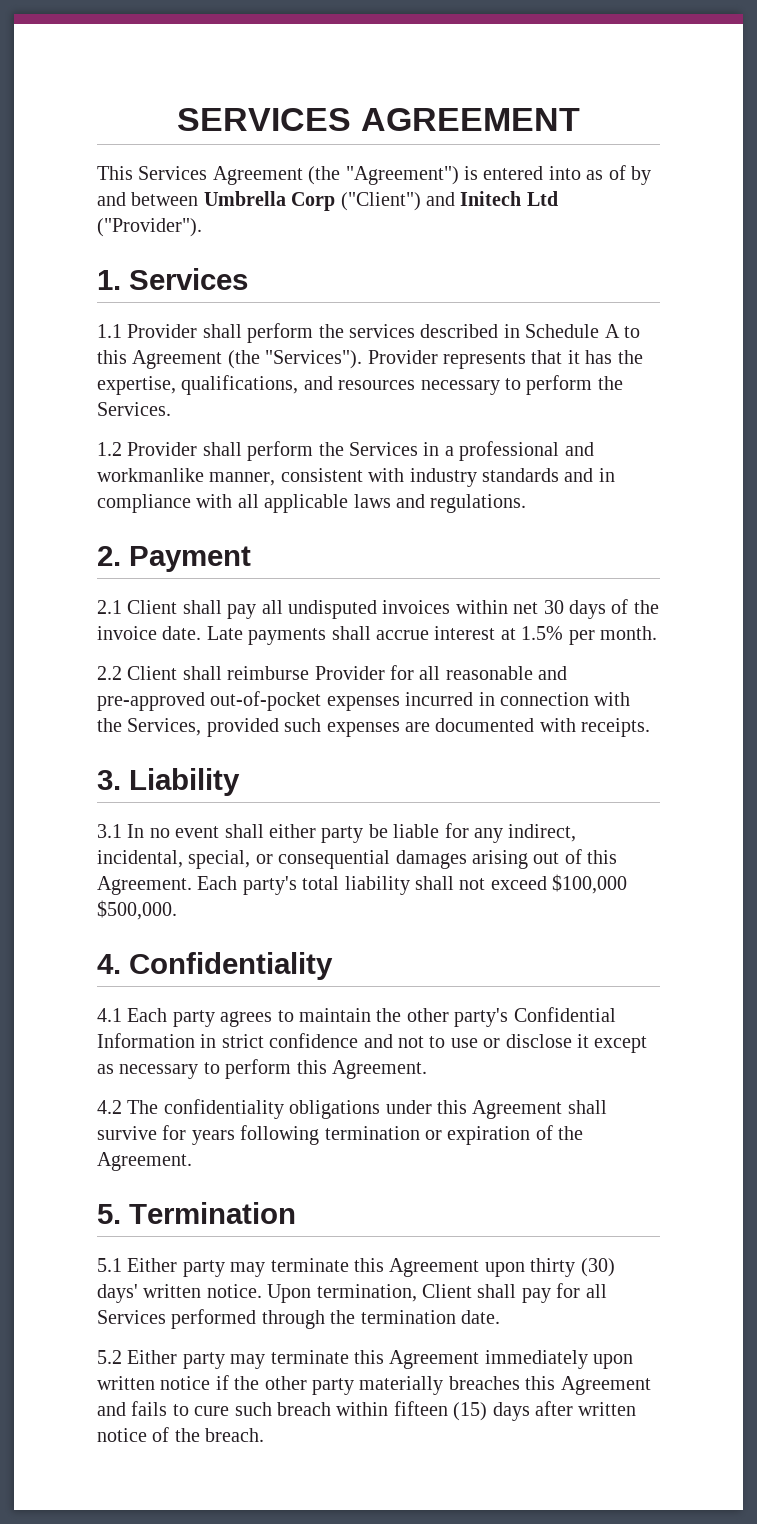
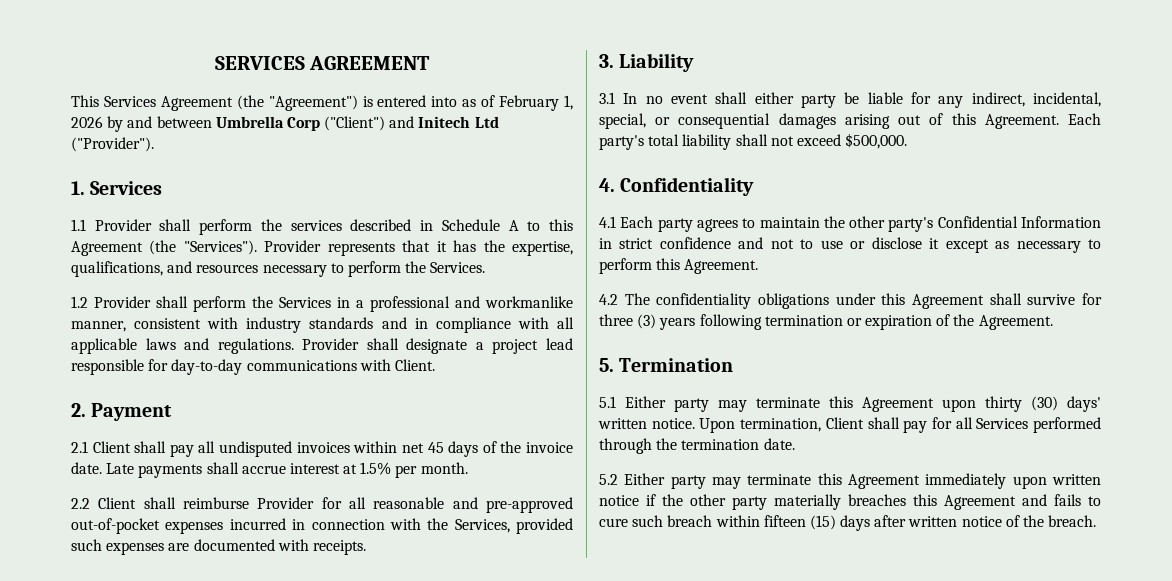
- This Services Agreement (the "Agreement") is entered into as of by and between Umbrella Corp ("Client") and Initech Ltd ("Provider").
+ This Services Agreement (the "Agreement") is entered into as of February 1, 2026 by and between Umbrella Corp ("Client") and Initech Ltd ("Provider").
+ Provider shall designate a project lead responsible for day-to-day communications with Client.
- 2.1 Client shall pay all undisputed invoices within net 30 days of the invoice date.
+ 2.1 Client shall pay all undisputed invoices within net 45 days of the invoice date.
- Each party's total liability shall not exceed $100,000 $500,000.
+ Each party's total liability shall not exceed $500,000.
- 4.2 The confidentiality obligations under this Agreement shall survive for years following termination or expiration of the Agreement.
+ 4.2 The confidentiality obligations under this Agreement shall survive for three (3) years following termination or expiration of the Agreement.

